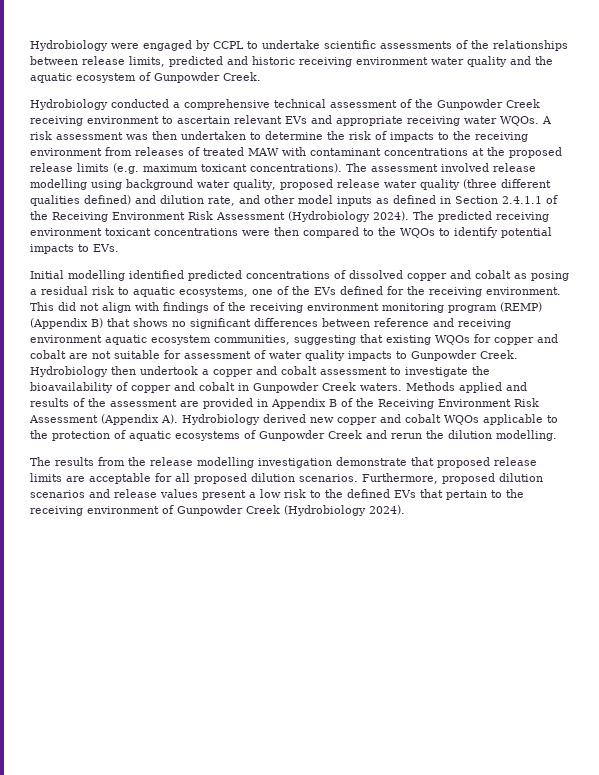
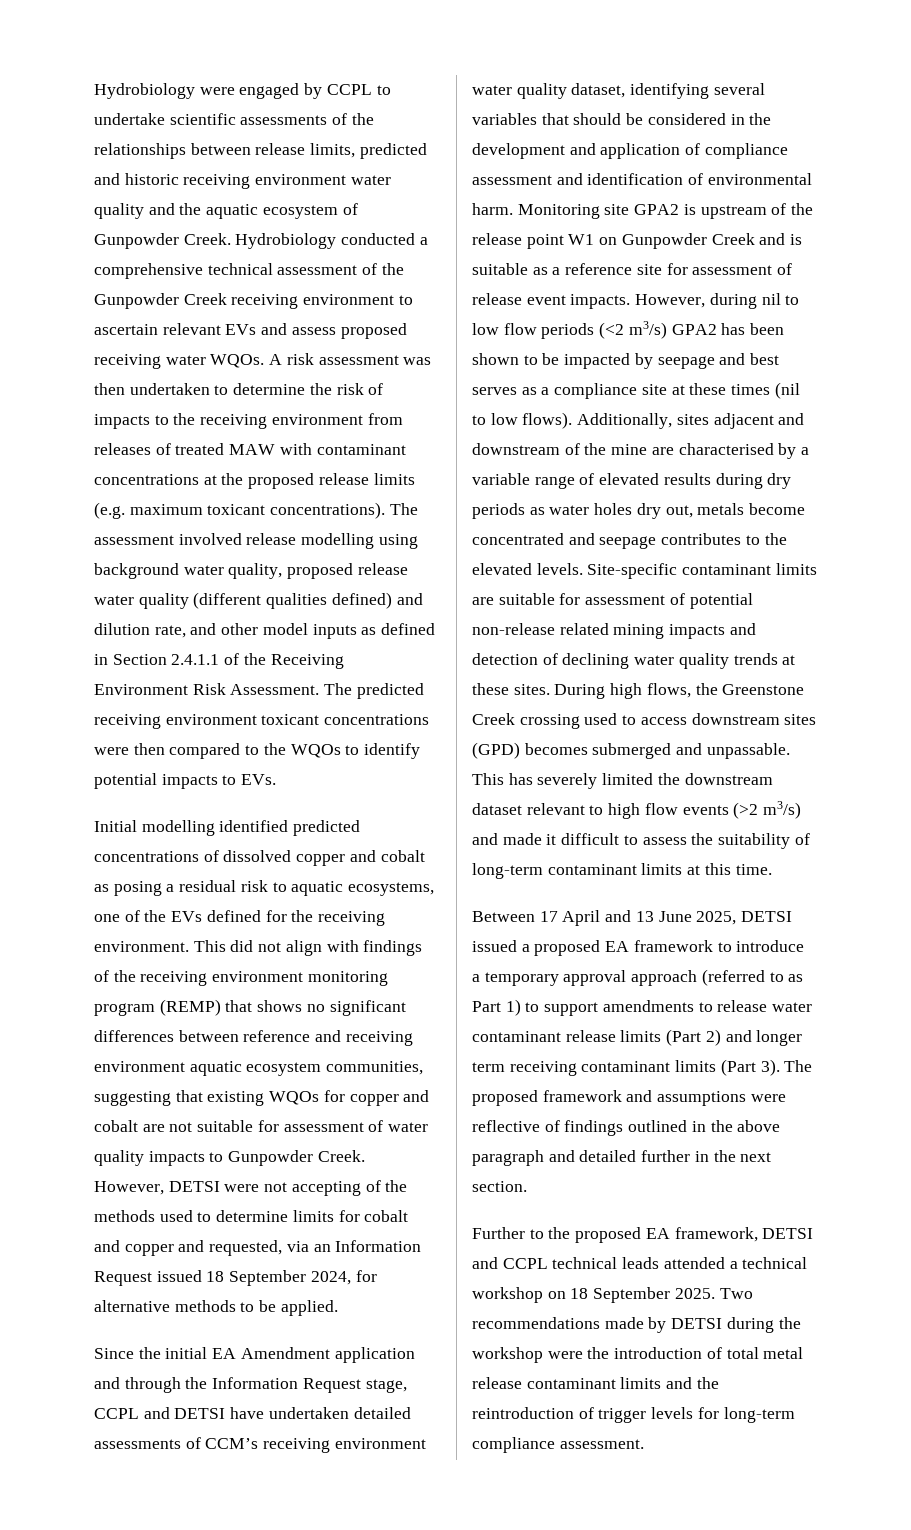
- Hydrobiology were engaged by CCPL to undertake scientific assessments of the relationships between release limits, predicted and historic receiving environment water quality and the aquatic ecosystem of Gunpowder Creek.
- Hydrobiology conducted a comprehensive technical assessment of the Gunpowder Creek receiving environment to ascertain relevant EVs and appropriate receiving water WQOs.
+ Hydrobiology were engaged by CCPL to undertake scientific assessments of the relationships between release limits, predicted and historic receiving environment water quality and the aquatic ecosystem of Gunpowder Creek. Hydrobiology conducted a comprehensive technical assessment of the Gunpowder Creek receiving environment to ascertain relevant EVs and assess proposed receiving water WQOs.
- The assessment involved release modelling using background water quality, proposed release water quality (three different qualities defined) and dilution rate, and other model inputs as defined in Section 2.4.1.1 of the Receiving Environment Risk Assessment (Hydrobiology 2024).
+ The assessment involved release modelling using background water quality, proposed release water quality (different qualities defined) and dilution rate, and other model inputs as defined in Section 2.4.1.1 of the Receiving Environment Risk Assessment.
- This did not align with findings of the receiving environment monitoring program (REMP) (Appendix B) that shows no significant differences between reference and receiving environment aquatic ecosystem communities, suggesting that existing WQOs for copper and cobalt are not suitable for assessment of water quality impacts to Gunpowder Creek.
+ This did not align with findings of the receiving environment monitoring program (REMP) that shows no significant differences between reference and receiving environment aquatic ecosystem communities, suggesting that existing WQOs for copper and cobalt are not suitable for assessment of water quality impacts to Gunpowder Creek.
- Hydrobiology then undertook a copper and cobalt assessment to investigate the bioavailability of copper and cobalt in Gunpowder Creek waters. Methods applied and results of the assessment are provided in Appendix B of the Receiving Environment Risk Assessment (Appendix A). Hydrobiology derived new copper and cobalt WQOs applicable to the protection of aquatic ecosystems of Gunpowder Creek and rerun the dilution modelling.
- The results from the release modelling investigation demonstrate that proposed release limits are acceptable for all proposed dilution scenarios. Furthermore, proposed dilution scenarios and release values present a low risk to the defined EVs that pertain to the receiving environment of Gunpowder Creek (Hydrobiology 2024).
+ However, DETSI were not accepting of the methods used to determine limits for cobalt and copper and requested, via an Information Request issued 18 September 2024, for alternative methods to be applied.
+ Since the initial EA Amendment application and through the Information Request stage, CCPL and DETSI have undertaken detailed assessments of CCM’s receiving environment water quality dataset, identifying several variables that should be considered in the development and application of compliance assessment and identification of environmental harm. Monitoring site GPA2 is upstream of the release point W1 on Gunpowder Creek and is suitable as a reference site for assessment of release event impacts. However, during nil to low flow periods (<2 m3/s) GPA2 has been shown to be impacted by seepage and best serves as a compliance site at these times (nil to low flows). Additionally, sites adjacent and downstream of the mine are characterised by a variable range of elevated results during dry periods as water holes dry out, metals become concentrated and seepage contributes to the elevated levels. Site-specific contaminant limits are suitable for assessment of potential non-release related mining impacts and detection of declining water quality trends at these sites. During high flows, the Greenstone Creek crossing used to access downstream sites (GPD) becomes submerged and unpassable. This has severely limited the downstream dataset relevant to high flow events (>2 m3/s) and made it difficult to assess the suitability of long-term contaminant limits at this time.
+ Between 17 April and 13 June 2025, DETSI issued a proposed EA framework to introduce a temporary approval approach (referred to as Part 1) to support amendments to release water contaminant release limits (Part 2) and longer term receiving contaminant limits (Part 3). The proposed framework and assumptions were reflective of findings outlined in the above paragraph and detailed further in the next section.
+ Further to the proposed EA framework, DETSI and CCPL technical leads attended a technical workshop on 18 September 2025. Two recommendations made by DETSI during the workshop were the introduction of total metal release contaminant limits and the reintroduction of trigger levels for long-term compliance assessment.

